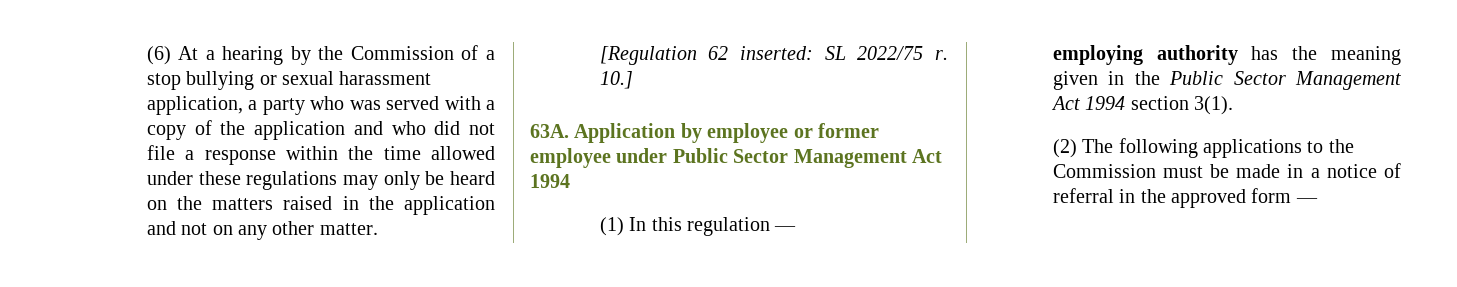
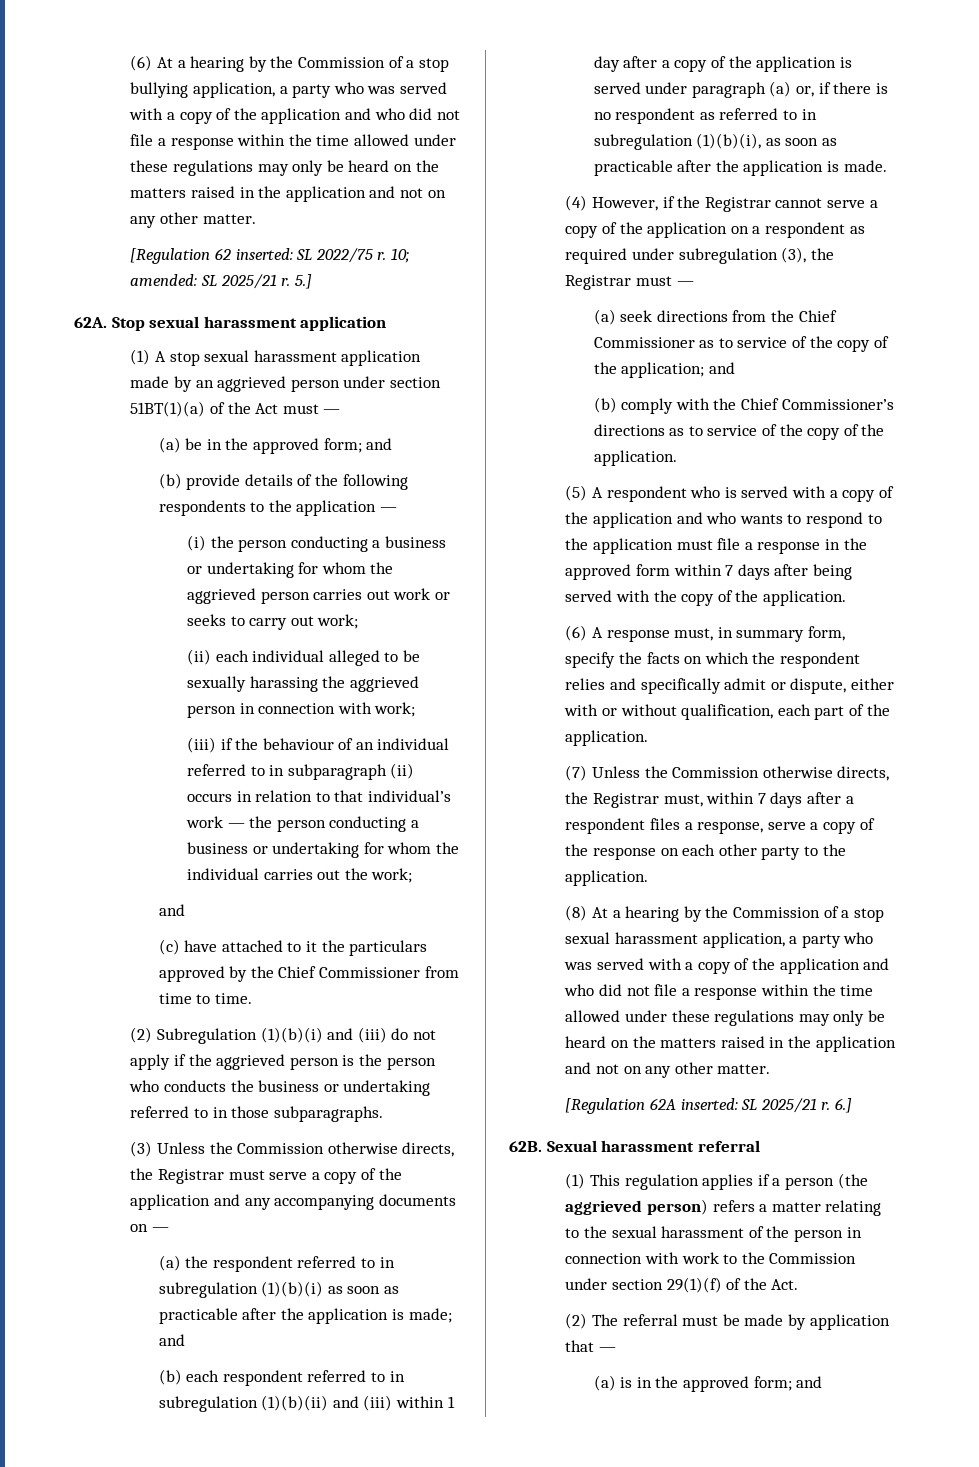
- (6) At a hearing by the Commission of a stop bullying or sexual harassment application, a party who was served with a copy of the application and who did not file a response within the time allowed under these regulations may only be heard on the matters raised in the application and not on any other matter.
+ (6) At a hearing by the Commission of a stop bullying application, a party who was served with a copy of the application and who did not file a response within the time allowed under these regulations may only be heard on the matters raised in the application and not on any other matter.
- 10.]
- 63A. Application by employee or former employee under Public Sector Management Act 1994
- (1) In this regulation —
- employing authority has the meaning given in the Public Sector Management Act 1994 section 3(1).
- (2) The following applications to the Commission must be made in a notice of referral in the approved form —
+ 10; amended: SL 2025/21 r. 5.]
+ 62A. Stop sexual harassment application
+ (1) A stop sexual harassment application made by an aggrieved person under section 51BT(1)(a) of the Act must —
+ (a) be in the approved form; and
+ (b) provide details of the following respondents to the application —
+ (i) the person conducting a business or undertaking for whom the aggrieved person carries out work or seeks to carry out work;
+ (ii) each individual alleged to be sexually harassing the aggrieved person in connection with work;
+ (iii) if the behaviour of an individual referred to in subparagraph (ii) occurs in relation to that individual’s work — the person conducting a business or undertaking for whom the individual carries out the work;
+ and
+ (c) have attached to it the particulars approved by the Chief Commissioner from time to time.
+ (2) Subregulation (1)(b)(i) and (iii) do not apply if the aggrieved person is the person who conducts the business or undertaking referred to in those subparagraphs.
+ (3) Unless the Commission otherwise directs, the Registrar must serve a copy of the application and any accompanying documents on —
+ (a) the respondent referred to in subregulation (1)(b)(i) as soon as practicable after the application is made; and
+ (b) each respondent referred to in subregulation (1)(b)(ii) and (iii) within 1 day after a copy of the application is served under paragraph (a) or, if there is no respondent as referred to in subregulation (1)(b)(i), as soon as practicable after the application is made.
+ (4) However, if the Registrar cannot serve a copy of the application on a respondent as required under subregulation (3), the Registrar must —
+ (a) seek directions from the Chief Commissioner as to service of the copy of the application; and
+ (b) comply with the Chief Commissioner’s directions as to service of the copy of the application.
+ (5) A respondent who is served with a copy of the application and who wants to respond to the application must file a response in the approved form within 7 days after being served with the copy of the application.
+ (6) A response must, in summary form, specify the facts on which the respondent relies and specifically admit or dispute, either with or without qualification, each part of the application.
+ (7) Unless the Commission otherwise directs, the Registrar must, within 7 days after a respondent files a response, serve a copy of the response on each other party to the application.
+ (8) At a hearing by the Commission of a stop sexual harassment application, a party who was served with a copy of the application and who did not file a response within the time allowed under these regulations may only be heard on the matters raised in the application and not on any other matter.
+ [Regulation 62A inserted: SL 2025/21 r. 6.]
+ 62B. Sexual harassment referral
+ (1) This regulation applies if a person (the aggrieved person) refers a matter relating to the sexual harassment of the person in connection with work to the Commission under section 29(1)(f) of the Act.
+ (2) The referral must be made by application that —
+ (a) is in the approved form; and

